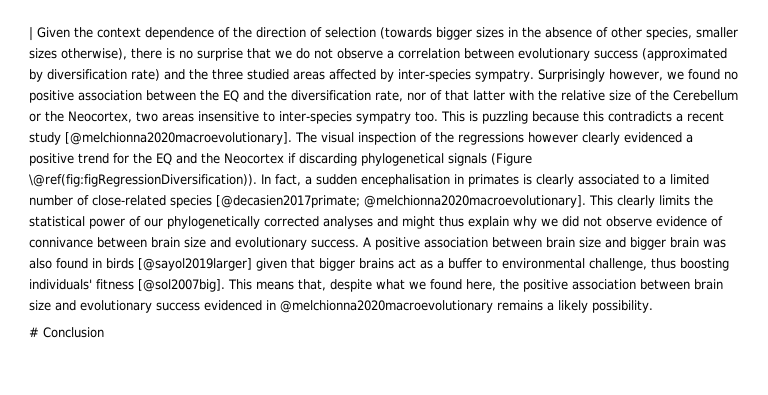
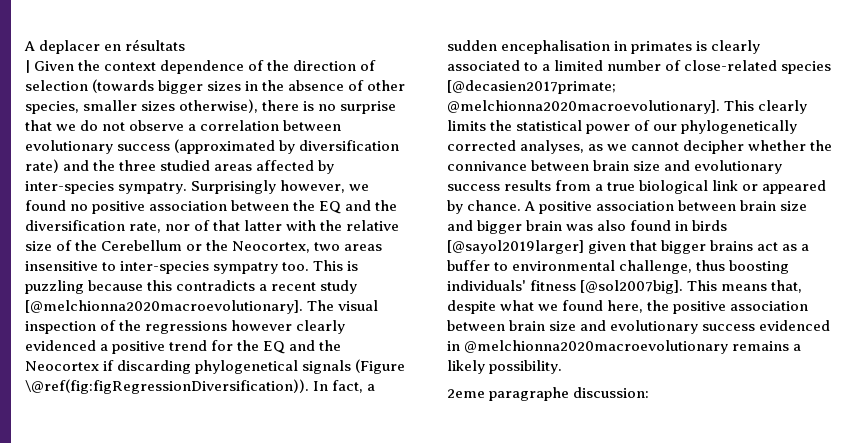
+ A deplacer en résultats
- This clearly limits the statistical power of our phylogenetically corrected analyses and might thus explain why we did not observe evidence of connivance between brain size and evolutionary success.
+ This clearly limits the statistical power of our phylogenetically corrected analyses, as we cannot decipher whether the connivance between brain size and evolutionary success results from a true biological link or appeared by chance.
- # Conclusion
+ 2eme paragraphe discussion:

